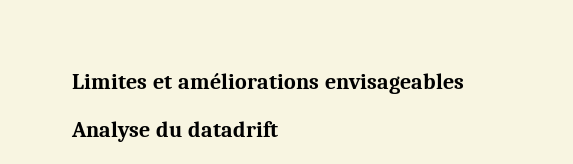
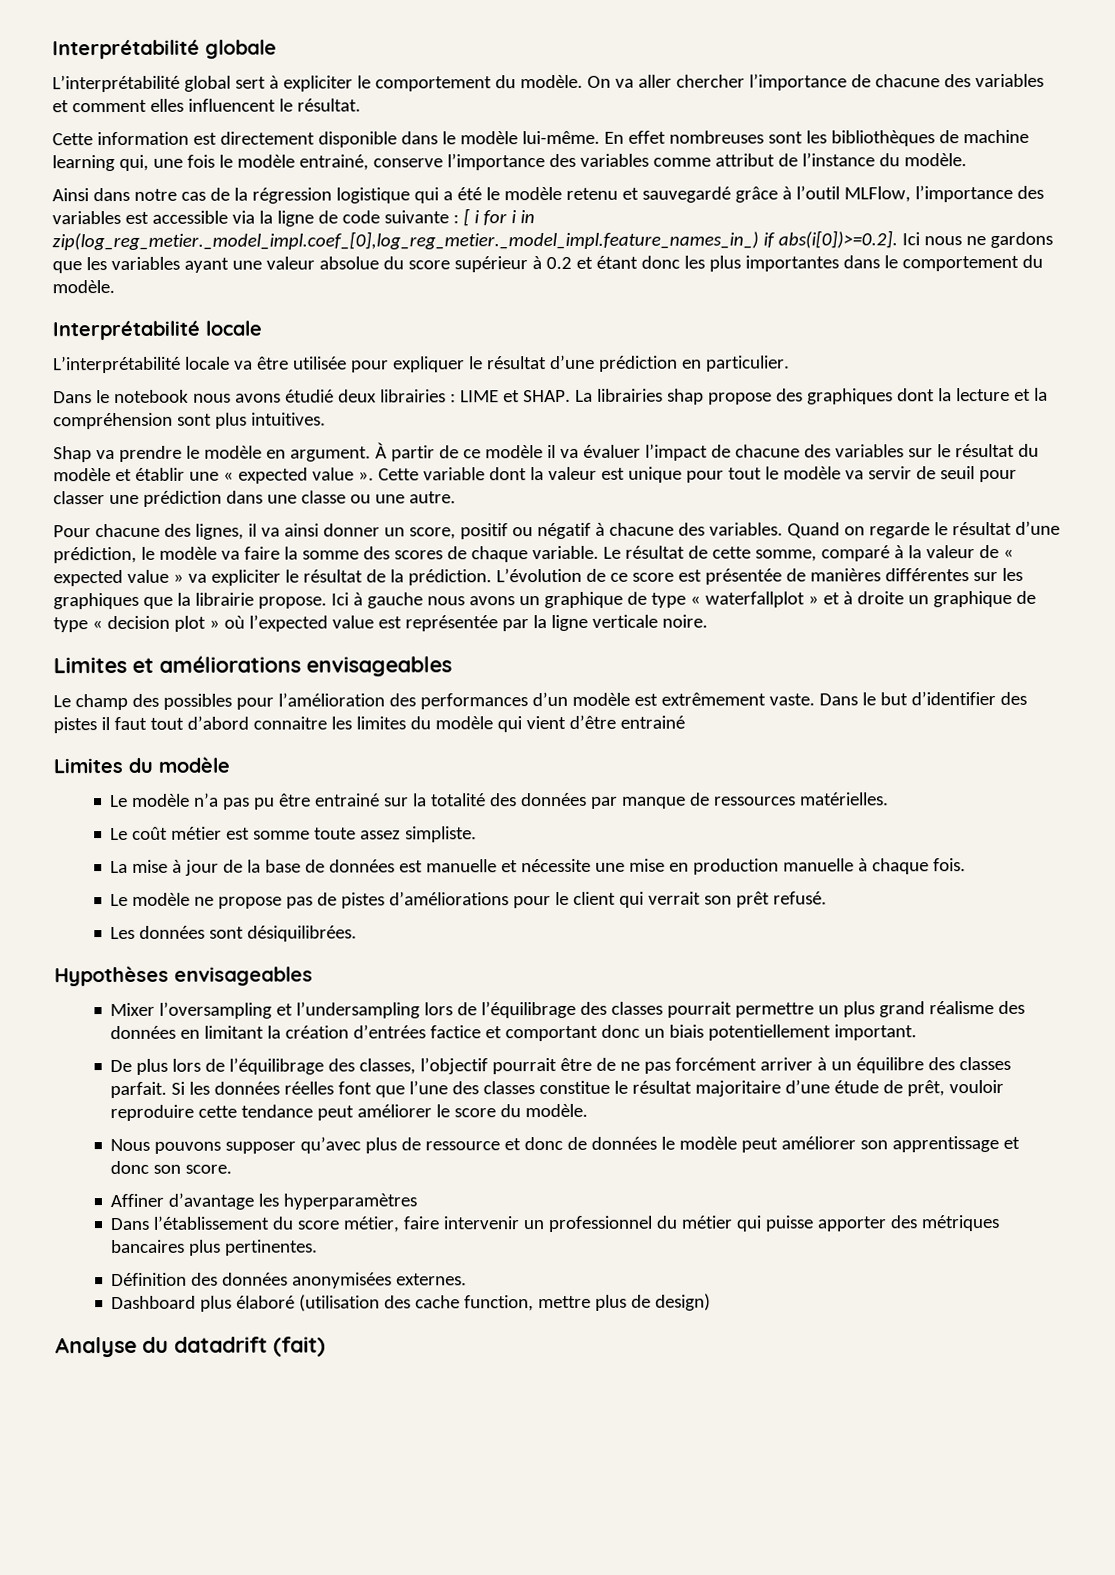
+ Interprétabilité globale
+ L’interprétabilité global sert à expliciter le comportement du modèle. On va aller chercher l’importance de chacune des variables et comment elles influencent le résultat.
+ Cette information est directement disponible dans le modèle lui-même. En effet nombreuses sont les bibliothèques de machine learning qui, une fois le modèle entrainé, conserve l’importance des variables comme attribut de l’instance du modèle.
+ Ainsi dans notre cas de la régression logistique qui a été le modèle retenu et sauvegardé grâce à l’outil MLFlow, l’importance des variables est accessible via la ligne de code suivante : [ i for i in zip(log_reg_metier._model_impl.coef_[0],log_reg_metier._model_impl.feature_names_in_) if abs(i[0])>=0.2]. Ici nous ne gardons que les variables ayant une valeur absolue du score supérieur à 0.2 et étant donc les plus importantes dans le comportement du modèle.
+ Interprétabilité locale
+ L’interprétabilité locale va être utilisée pour expliquer le résultat d’une prédiction en particulier.
+ Dans le notebook nous avons étudié deux librairies : LIME et SHAP. La librairies shap propose des graphiques dont la lecture et la compréhension sont plus intuitives.
+ Shap va prendre le modèle en argument. À partir de ce modèle il va évaluer l’impact de chacune des variables sur le résultat du modèle et établir une « expected value ». Cette variable dont la valeur est unique pour tout le modèle va servir de seuil pour classer une prédiction dans une classe ou une autre.
+ Pour chacune des lignes, il va ainsi donner un score, positif ou négatif à chacune des variables. Quand on regarde le résultat d’une prédiction, le modèle va faire la somme des scores de chaque variable. Le résultat de cette somme, comparé à la valeur de « expected value » va expliciter le résultat de la prédiction. L’évolution de ce score est présentée de manières différentes sur les graphiques que la librairie propose. Ici à gauche nous avons un graphique de type « waterfallplot » et à droite un graphique de type « decision plot » où l’expected value est représentée par la ligne verticale noire.
  Limites et améliorations envisageables
+ Le champ des possibles pour l’amélioration des performances d’un modèle est extrêmement vaste. Dans le but d’identifier des pistes il faut tout d’abord connaitre les limites du modèle qui vient d’être entrainé
+ Limites du modèle
+ Le modèle n’a pas pu être entrainé sur la totalité des données par manque de ressources matérielles.
+ Le coût métier est somme toute assez simpliste.
+ La mise à jour de la base de données est manuelle et nécessite une mise en production manuelle à chaque fois.
+ Le modèle ne propose pas de pistes d’améliorations pour le client qui verrait son prêt refusé.
+ Les données sont désiquilibrées.
+ Hypothèses envisageables
+ Mixer l’oversampling et l’undersampling lors de l’équilibrage des classes pourrait permettre un plus grand réalisme des données en limitant la création d’entrées factice et comportant donc un biais potentiellement important.
+ De plus lors de l’équilibrage des classes, l’objectif pourrait être de ne pas forcément arriver à un équilibre des classes parfait. Si les données réelles font que l’une des classes constitue le résultat majoritaire d’une étude de prêt, vouloir reproduire cette tendance peut améliorer le score du modèle.
+ Nous pouvons supposer qu’avec plus de ressource et donc de données le modèle peut améliorer son apprentissage et donc son score.
+ Affiner d’avantage les hyperparamètres
+ Dans l’établissement du score métier, faire intervenir un professionnel du métier qui puisse apporter des métriques bancaires plus pertinentes.
+ Définition des données anonymisées externes.
+ Dashboard plus élaboré (utilisation des cache function, mettre plus de design)
- Analyse du datadrift
+ Analyse du datadrift (fait)

